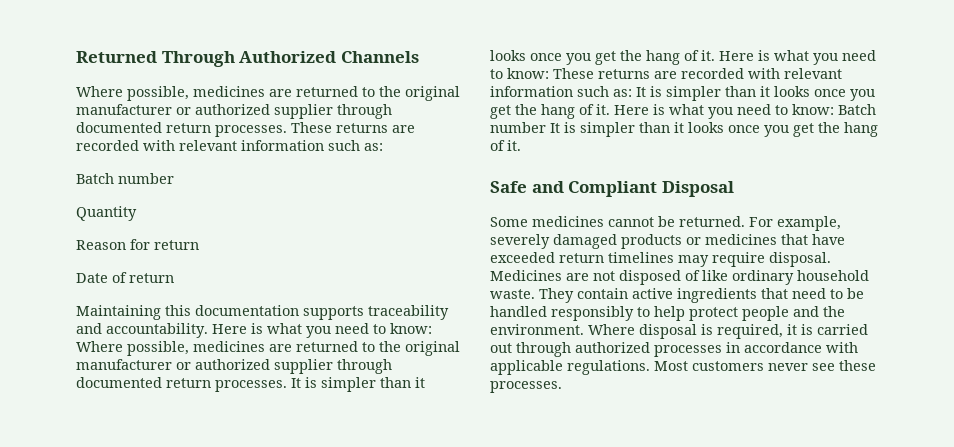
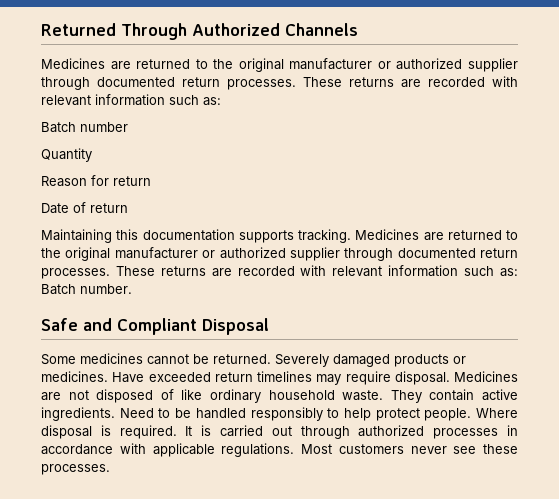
  Returned Through Authorized Channels
- Where possible, medicines are returned to the original manufacturer or authorized supplier through documented return processes.
+ Medicines are returned to the original manufacturer or authorized supplier through documented return processes.
- Maintaining this documentation supports traceability and accountability. Here is what you need to know: Where possible, medicines are returned to the original manufacturer or authorized supplier through documented return processes.
+ Maintaining this documentation supports tracking. Medicines are returned to the original manufacturer or authorized supplier through documented return processes.
- It is simpler than it looks once you get the hang of it. Here is what you need to know: These returns are recorded with relevant information such as: It is simpler than it looks once you get the hang of it. Here is what you need to know: Batch number It is simpler than it looks once you get the hang of it.
+ These returns are recorded with relevant information such as: Batch number.
- For example, severely damaged products or medicines that have exceeded return timelines may require disposal.
+ Severely damaged products or medicines. Have exceeded return timelines may require disposal.
- They contain active ingredients that need to be handled responsibly to help protect people and the environment.
+ They contain active ingredients. Need to be handled responsibly to help protect people.
- Where disposal is required, it is carried out through authorized processes in accordance with applicable regulations.
+ Where disposal is required. It is carried out through authorized processes in accordance with applicable regulations.

